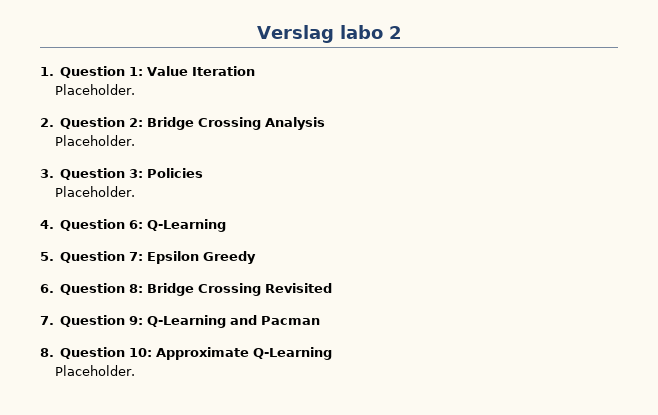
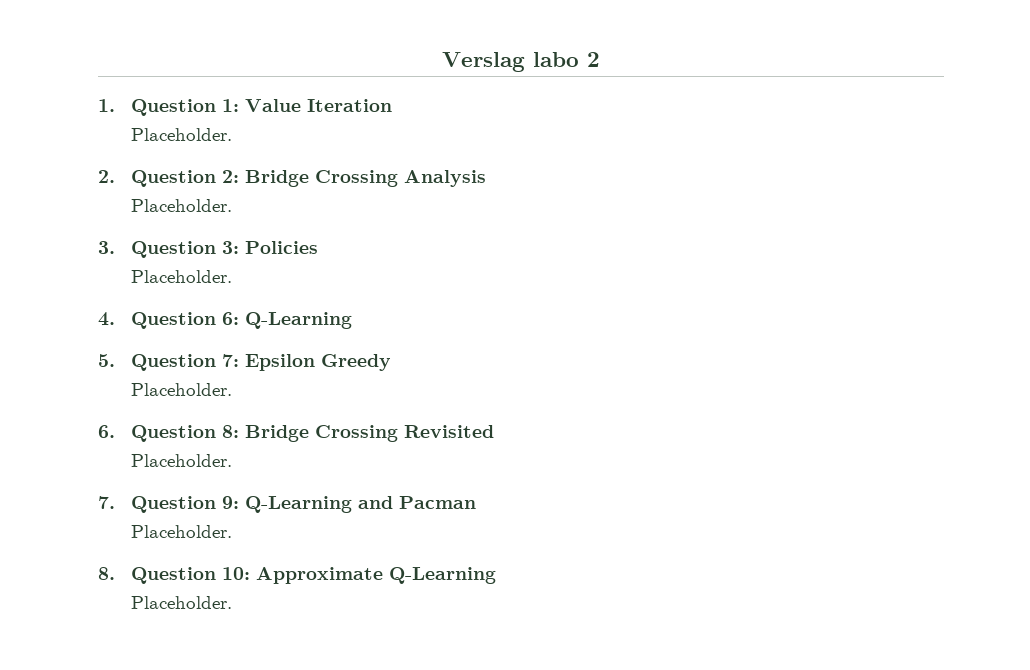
  5. Question 7: Epsilon Greedy
+ Placeholder.
  6. Question 8: Bridge Crossing Revisited
+ Placeholder.
  7. Question 9: Q-Learning and Pacman
+ Placeholder.

